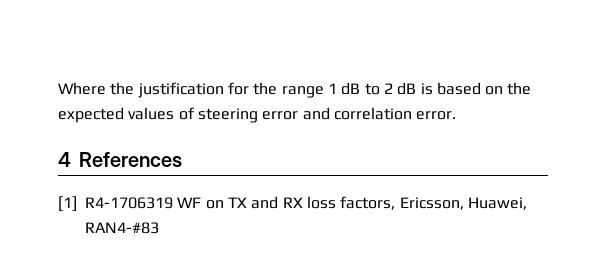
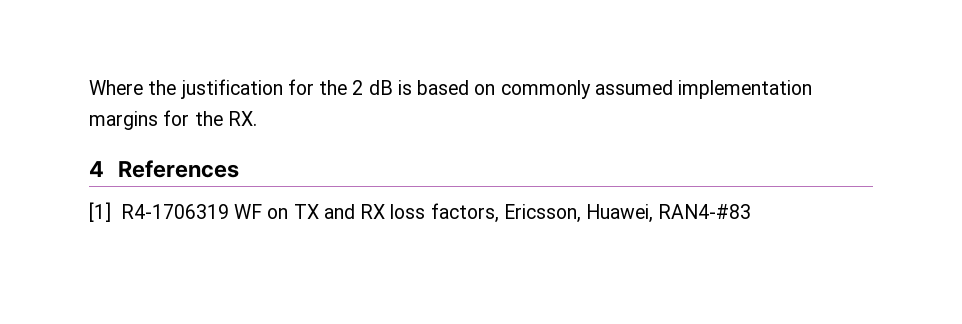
- Where the justification for the range 1 dB to 2 dB is based on the expected values of steering error and correlation error.
+ Where the justification for the 2 dB is based on commonly assumed implementation margins for the RX.

